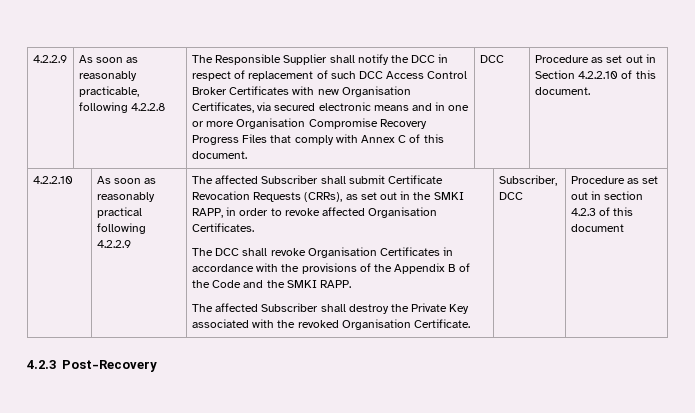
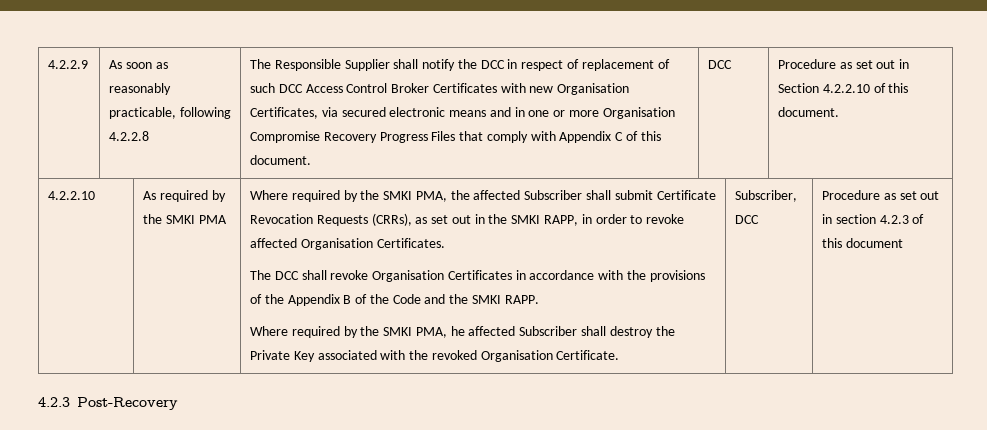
- The Responsible Supplier shall notify the DCC in respect of replacement of such DCC Access Control Broker Certificates with new Organisation Certificates, via secured electronic means and in one or more Organisation Compromise Recovery Progress Files that comply with Annex C of this document.
+ The Responsible Supplier shall notify the DCC in respect of replacement of such DCC Access Control Broker Certificates with new Organisation Certificates, via secured electronic means and in one or more Organisation Compromise Recovery Progress Files that comply with Appendix C of this document.
- As soon as reasonably practical following 4.2.2.9 | The affected Subscriber shall submit Certificate Revocation Requests (CRRs), as set out in the SMKI RAPP, in order to revoke affected Organisation Certificates.
+ As required by the SMKI PMA | Where required by the SMKI PMA, the affected Subscriber shall submit Certificate Revocation Requests (CRRs), as set out in the SMKI RAPP, in order to revoke affected Organisation Certificates.
- The affected Subscriber shall destroy the Private Key associated with the revoked Organisation Certificate.
+ Where required by the SMKI PMA, he affected Subscriber shall destroy the Private Key associated with the revoked Organisation Certificate.

